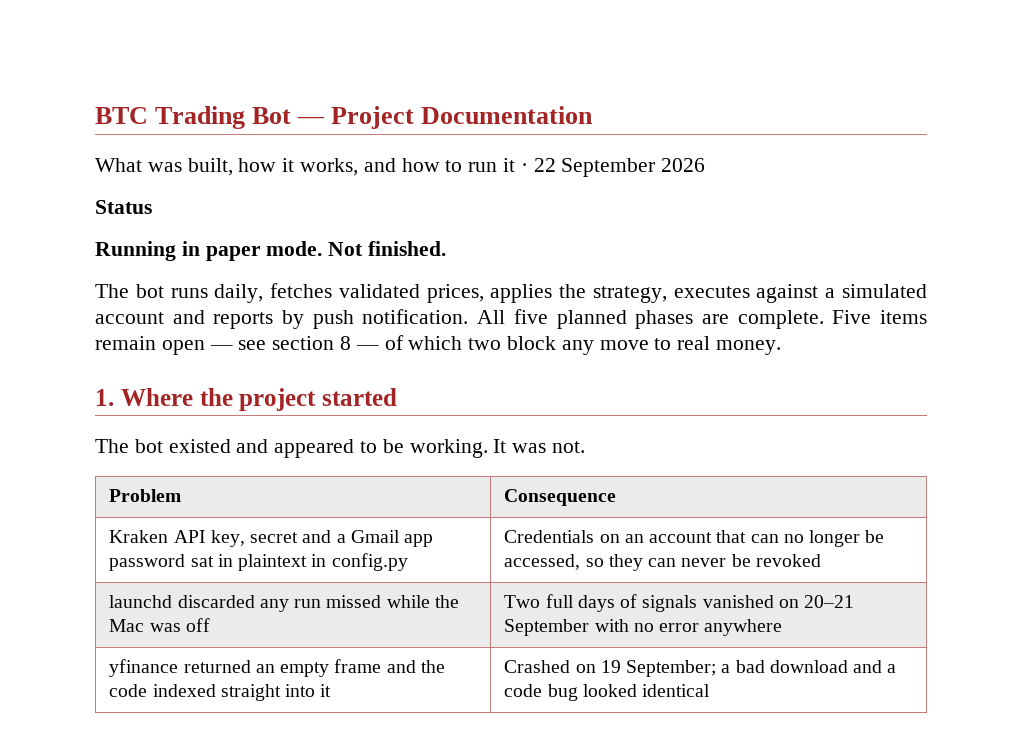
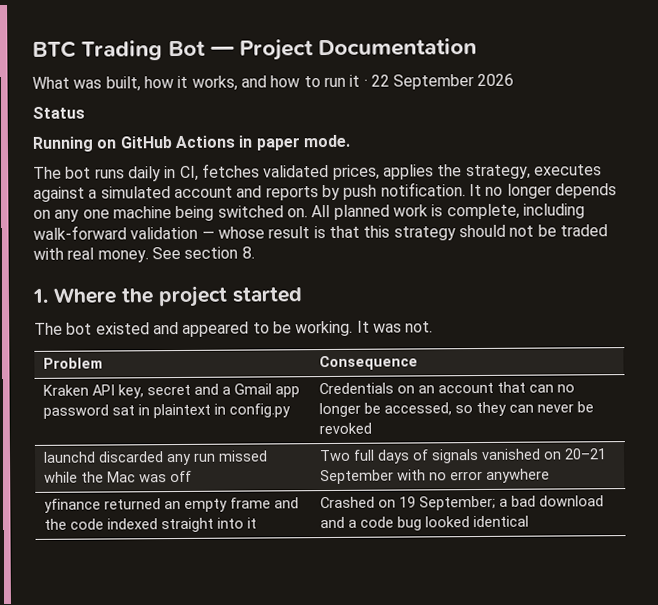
- Running in paper mode. Not finished.
+ Running on GitHub Actions in paper mode.
- The bot runs daily, fetches validated prices, applies the strategy, executes against a simulated account and reports by push notification.
+ The bot runs daily in CI, fetches validated prices, applies the strategy, executes against a simulated account and reports by push notification.
- All five planned phases are complete. Five items remain open — see section 8 — of which two block any move to real money.
+ It no longer depends on any one machine being switched on. All planned work is complete, including walk-forward validation — whose result is that this strategy should not be traded with real money. See section 8.

